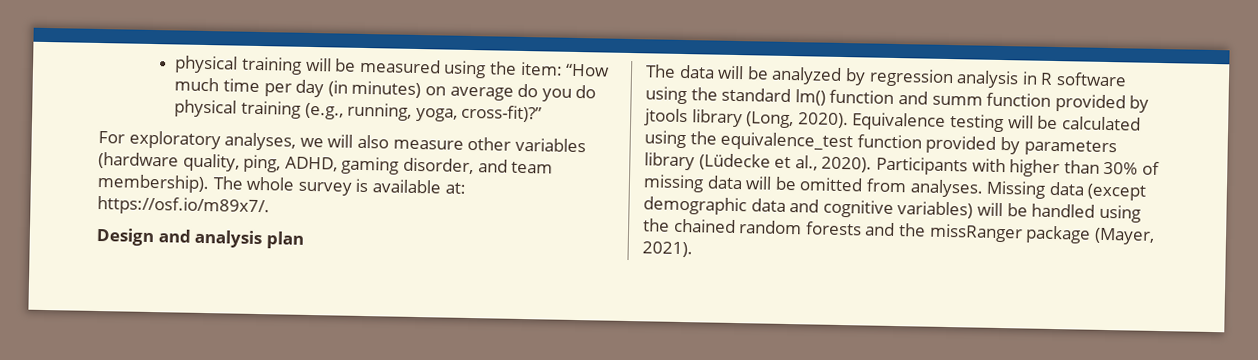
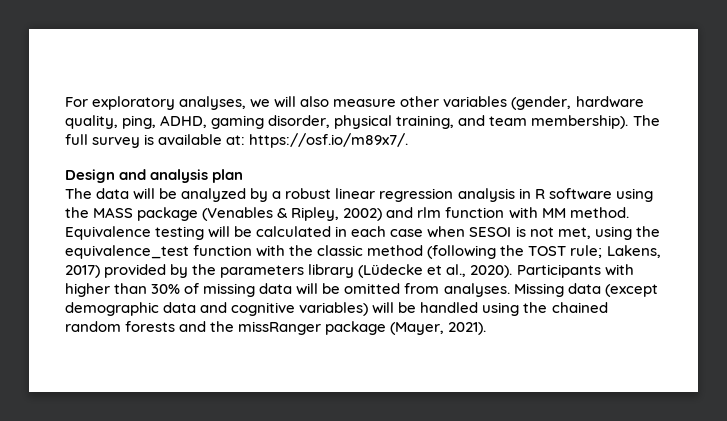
- physical training will be measured using the item: “How much time per day (in minutes) on average do you do physical training (e.g., running, yoga, cross-fit)?”
- For exploratory analyses, we will also measure other variables (hardware quality, ping, ADHD, gaming disorder, and team membership).
+ For exploratory analyses, we will also measure other variables (gender, hardware quality, ping, ADHD, gaming disorder, physical training, and team membership).
- The whole survey is available at: https://osf.io/m89x7/.
+ The full survey is available at: https://osf.io/m89x7/.
- The data will be analyzed by regression analysis in R software using the standard lm() function and summ function provided by jtools library (Long, 2020).
+ The data will be analyzed by a robust linear regression analysis in R software using the MASS package (Venables & Ripley, 2002) and rlm function with MM method.
- Equivalence testing will be calculated using the equivalence_test function provided by parameters library (Lüdecke et al., 2020).
+ Equivalence testing will be calculated in each case when SESOI is not met, using the equivalence_test function with the classic method (following the TOST rule; Lakens, 2017) provided by the parameters library (Lüdecke et al., 2020).

